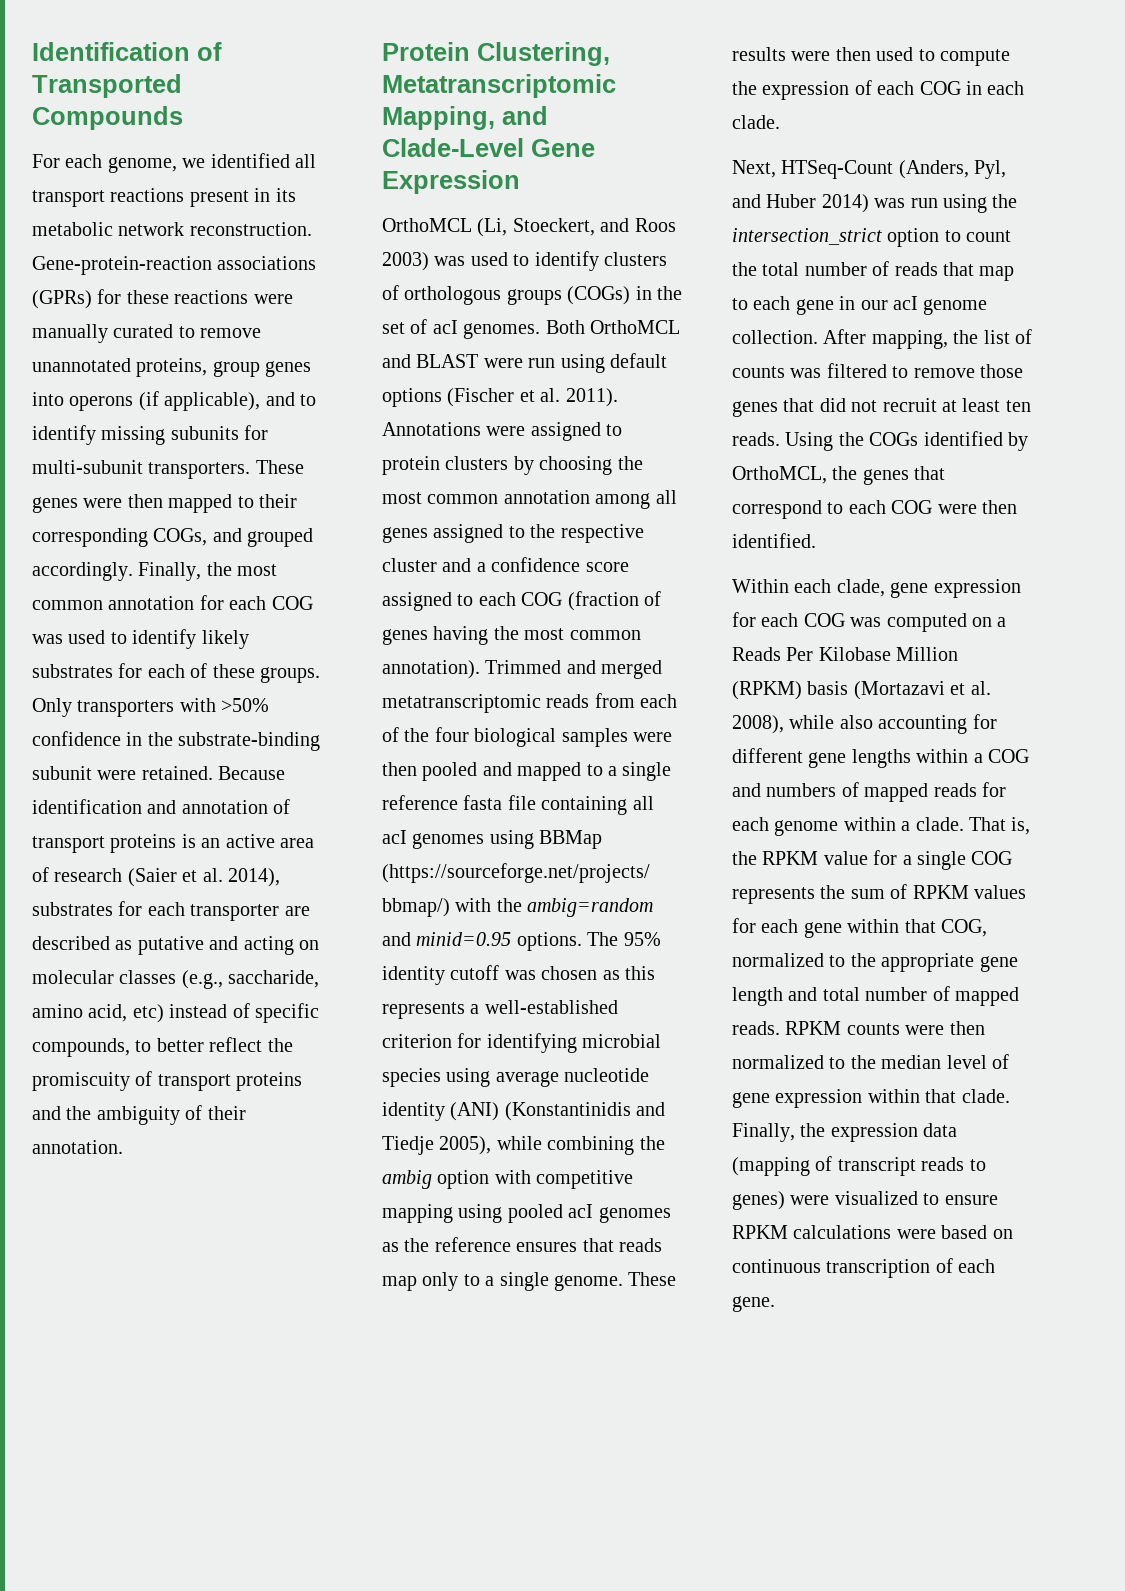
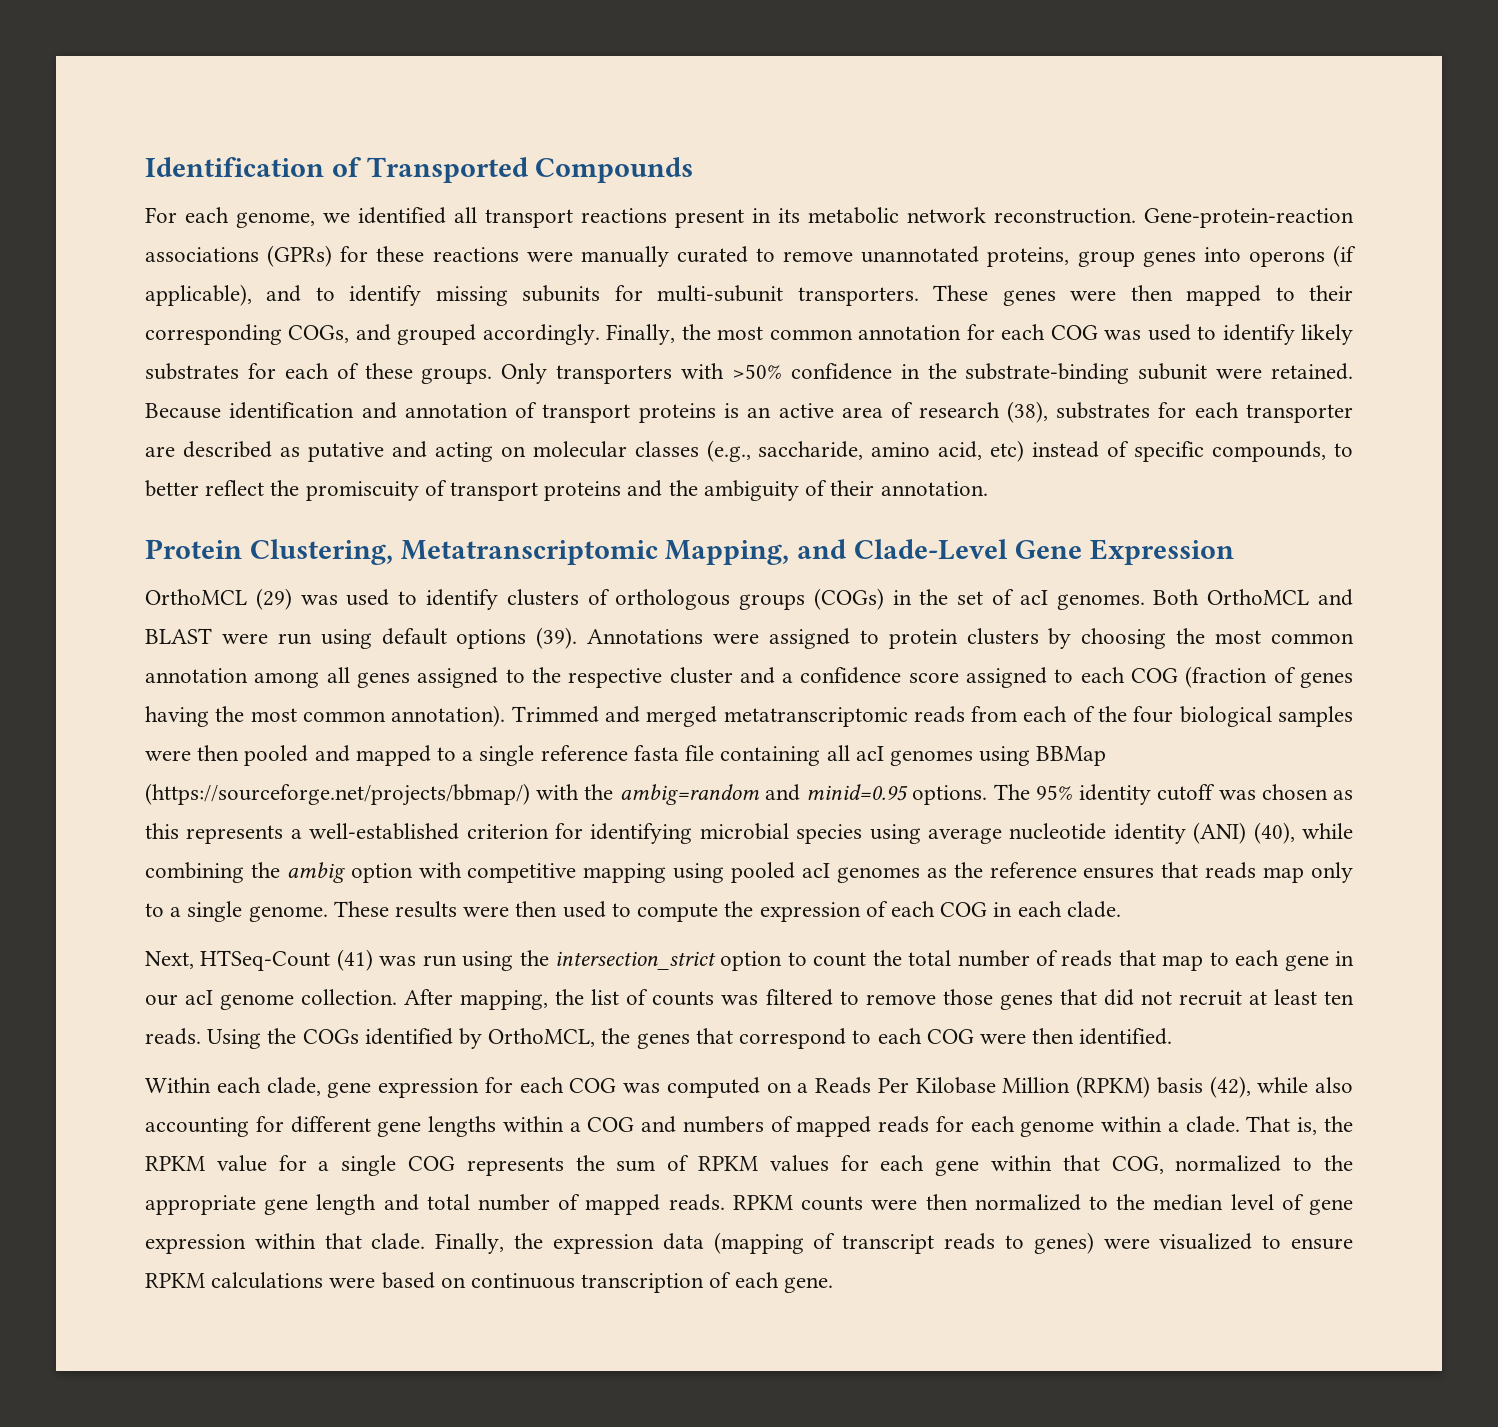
- Because identification and annotation of transport proteins is an active area of research (Saier et al. 2014), substrates for each transporter are described as putative and acting on molecular classes (e.g., saccharide, amino acid, etc) instead of specific compounds, to better reflect the promiscuity of transport proteins and the ambiguity of their annotation.
+ Because identification and annotation of transport proteins is an active area of research (38), substrates for each transporter are described as putative and acting on molecular classes (e.g., saccharide, amino acid, etc) instead of specific compounds, to better reflect the promiscuity of transport proteins and the ambiguity of their annotation.
- OrthoMCL (Li, Stoeckert, and Roos 2003) was used to identify clusters of orthologous groups (COGs) in the set of acI genomes.
+ OrthoMCL (29) was used to identify clusters of orthologous groups (COGs) in the set of acI genomes.
- Both OrthoMCL and BLAST were run using default options (Fischer et al. 2011).
+ Both OrthoMCL and BLAST were run using default options (39).
- The 95% identity cutoff was chosen as this represents a well-established criterion for identifying microbial species using average nucleotide identity (ANI) (Konstantinidis and Tiedje 2005), while combining the ambig option with competitive mapping using pooled acI genomes as the reference ensures that reads map only to a single genome.
+ The 95% identity cutoff was chosen as this represents a well-established criterion for identifying microbial species using average nucleotide identity (ANI) (40), while combining the ambig option with competitive mapping using pooled acI genomes as the reference ensures that reads map only to a single genome.
- Next, HTSeq-Count (Anders, Pyl, and Huber 2014) was run using the intersection_strict option to count the total number of reads that map to each gene in our acI genome collection.
+ Next, HTSeq-Count (41) was run using the intersection_strict option to count the total number of reads that map to each gene in our acI genome collection.
- Within each clade, gene expression for each COG was computed on a Reads Per Kilobase Million (RPKM) basis (Mortazavi et al. 2008), while also accounting for different gene lengths within a COG and numbers of mapped reads for each genome within a clade.
+ Within each clade, gene expression for each COG was computed on a Reads Per Kilobase Million (RPKM) basis (42), while also accounting for different gene lengths within a COG and numbers of mapped reads for each genome within a clade.

